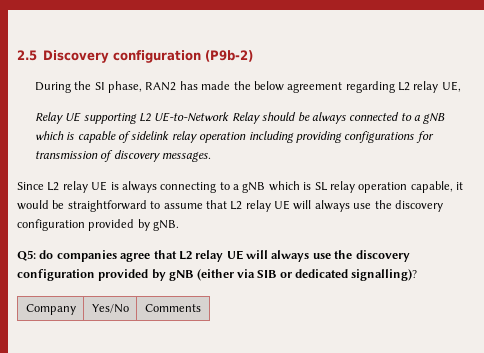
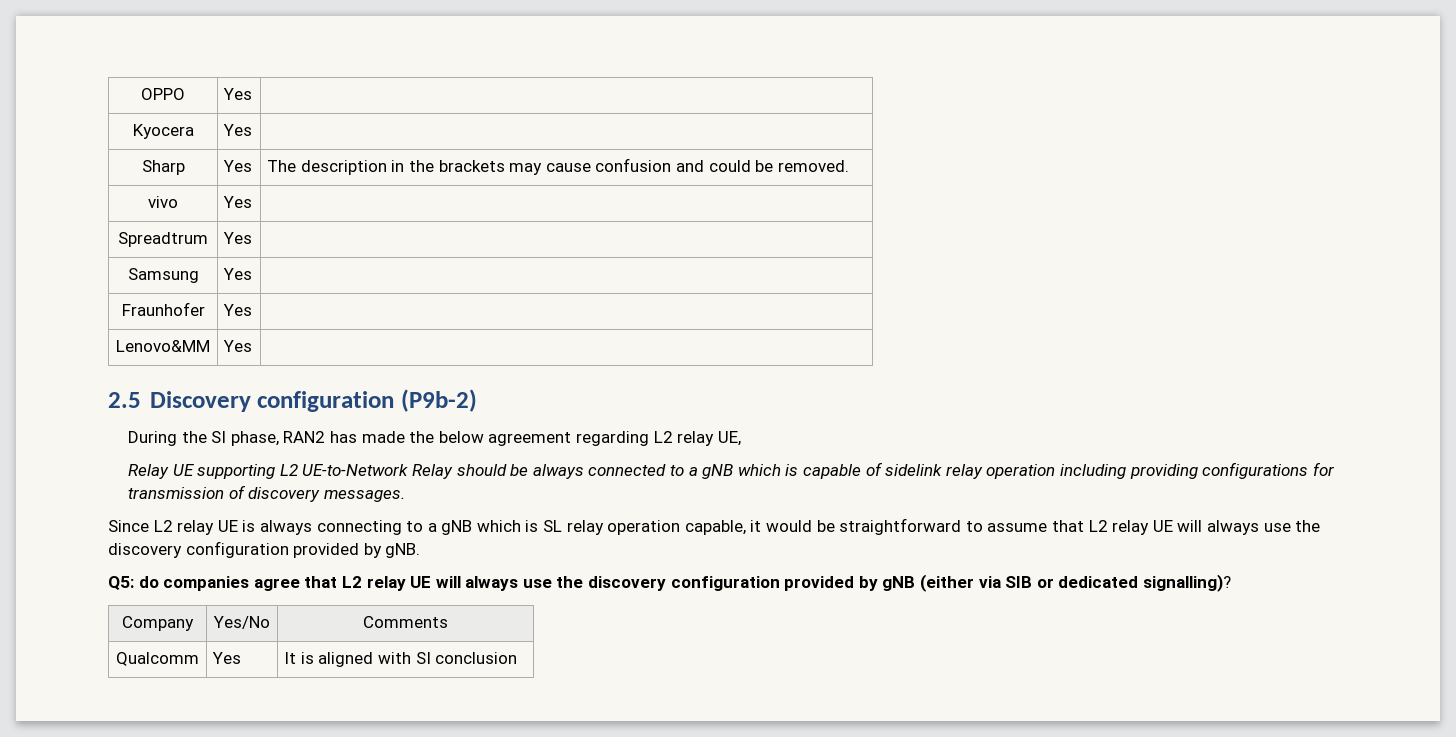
+ OPPO | Yes |
+ Kyocera | Yes |
+ Sharp | Yes | The description in the brackets may cause confusion and could be removed.
+ vivo | Yes |
+ Spreadtrum | Yes |
+ Samsung | Yes |
+ Fraunhofer | Yes |
+ Lenovo&MM | Yes |
+ Qualcomm | Yes | It is aligned with SI conclusion

